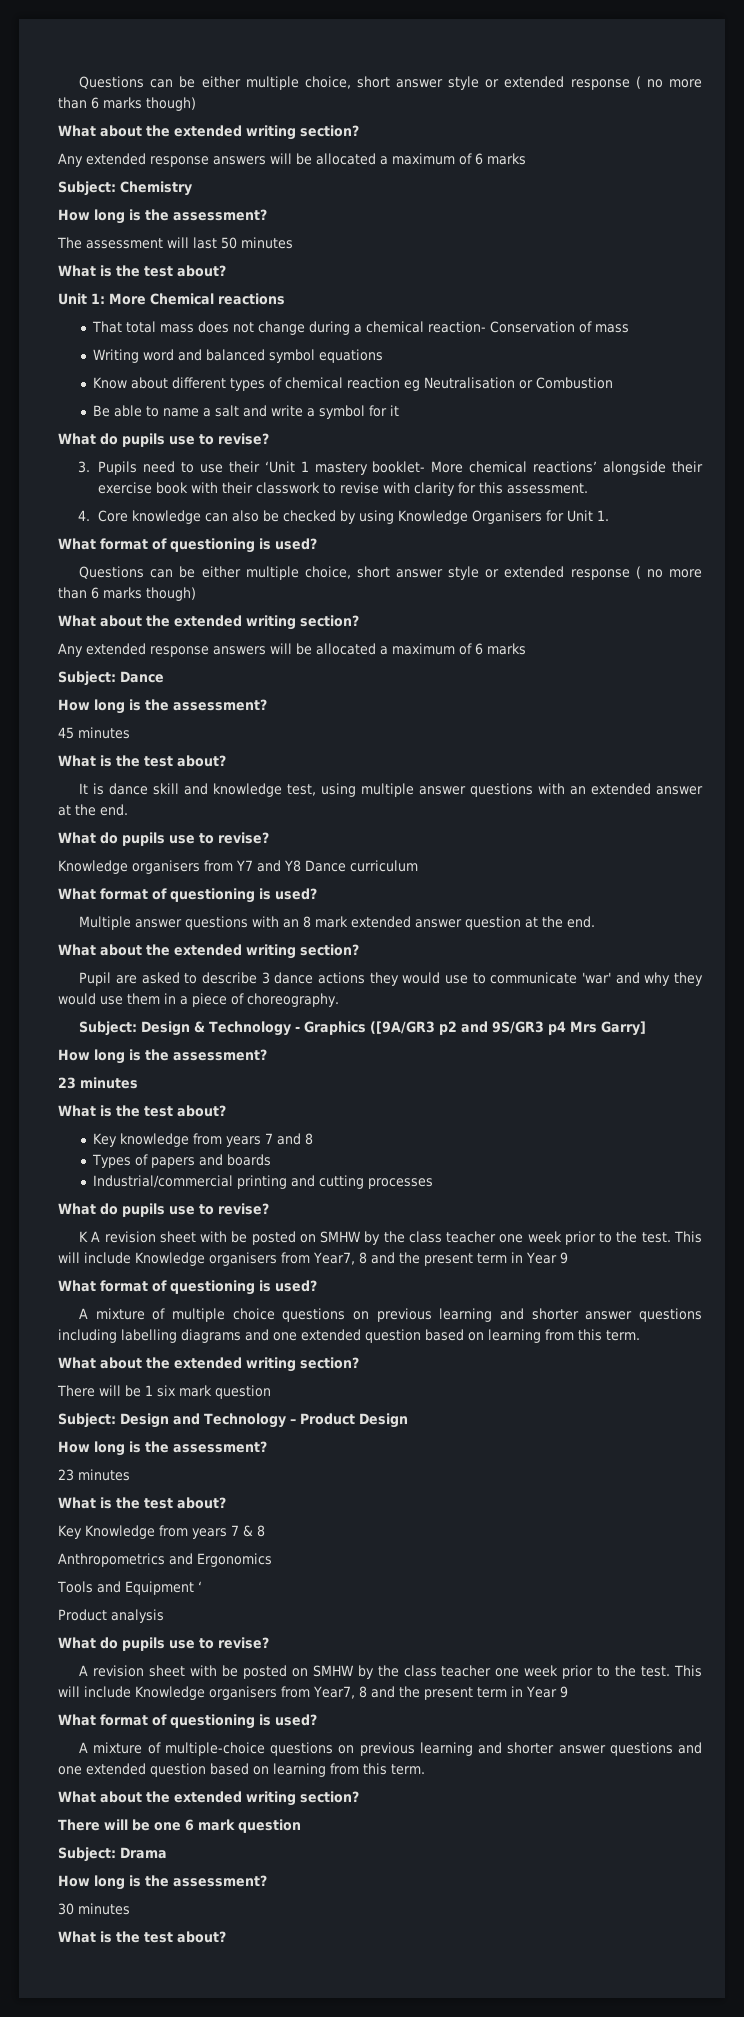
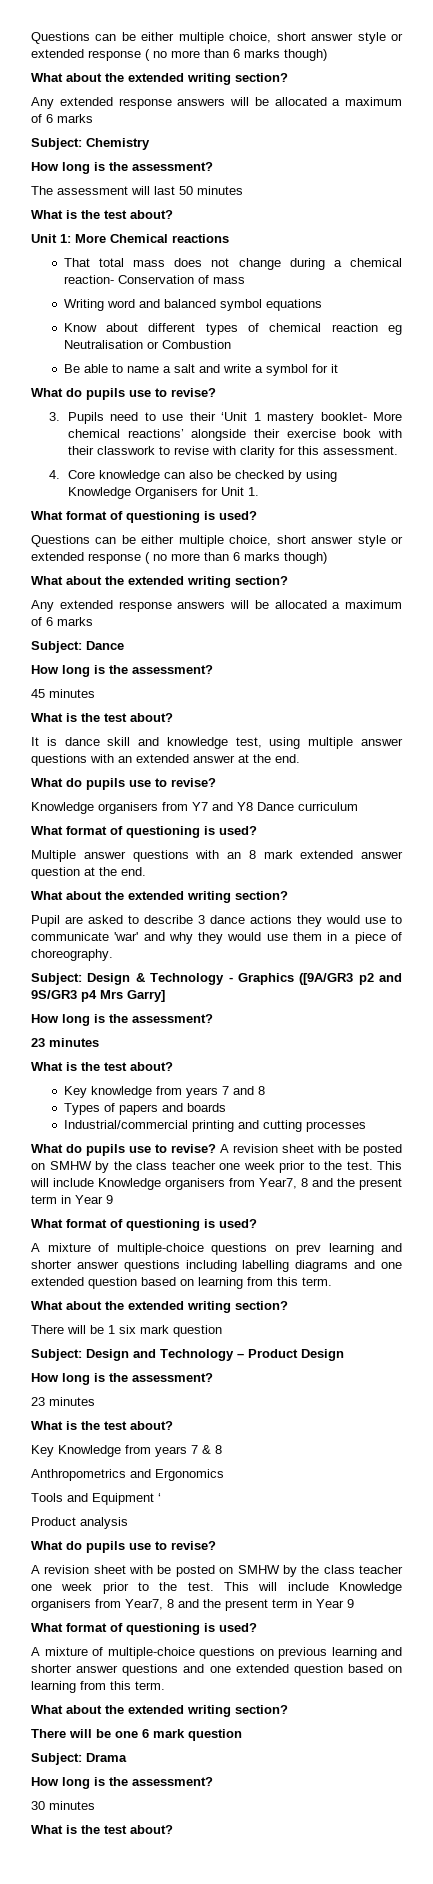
  Industrial/commercial printing and cutting processes
- What do pupils use to revise?
- K A revision sheet with be posted on SMHW by the class teacher one week prior to the test.
+ What do pupils use to revise? A revision sheet with be posted on SMHW by the class teacher one week prior to the test.
- A mixture of multiple choice questions on previous learning and shorter answer questions including labelling diagrams and one extended question based on learning from this term.
+ A mixture of multiple-choice questions on prev learning and shorter answer questions including labelling diagrams and one extended question based on learning from this term.

